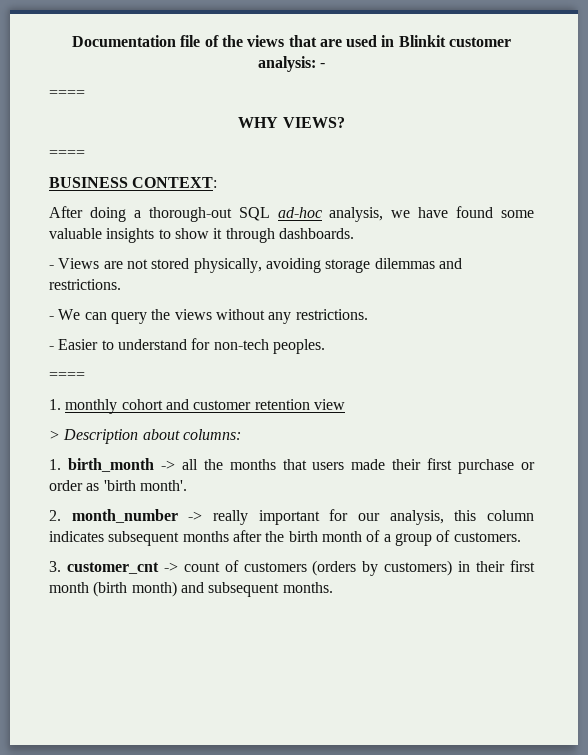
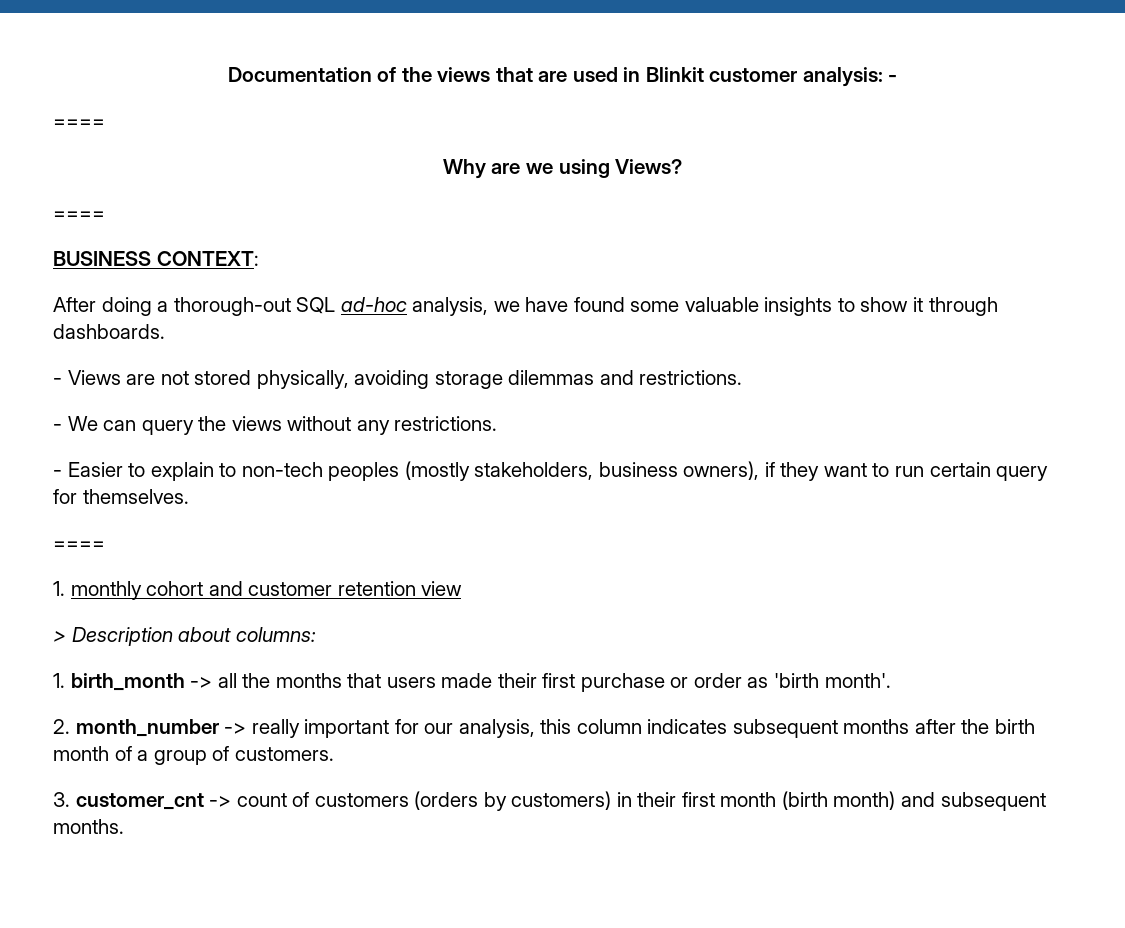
- Documentation file of the views that are used in Blinkit customer analysis: -
+ Documentation of the views that are used in Blinkit customer analysis: -
- WHY VIEWS?
+ Why are we using Views?
- - Easier to understand for non-tech peoples.
+ - Easier to explain to non-tech peoples (mostly stakeholders, business owners), if they want to run certain query for themselves.

